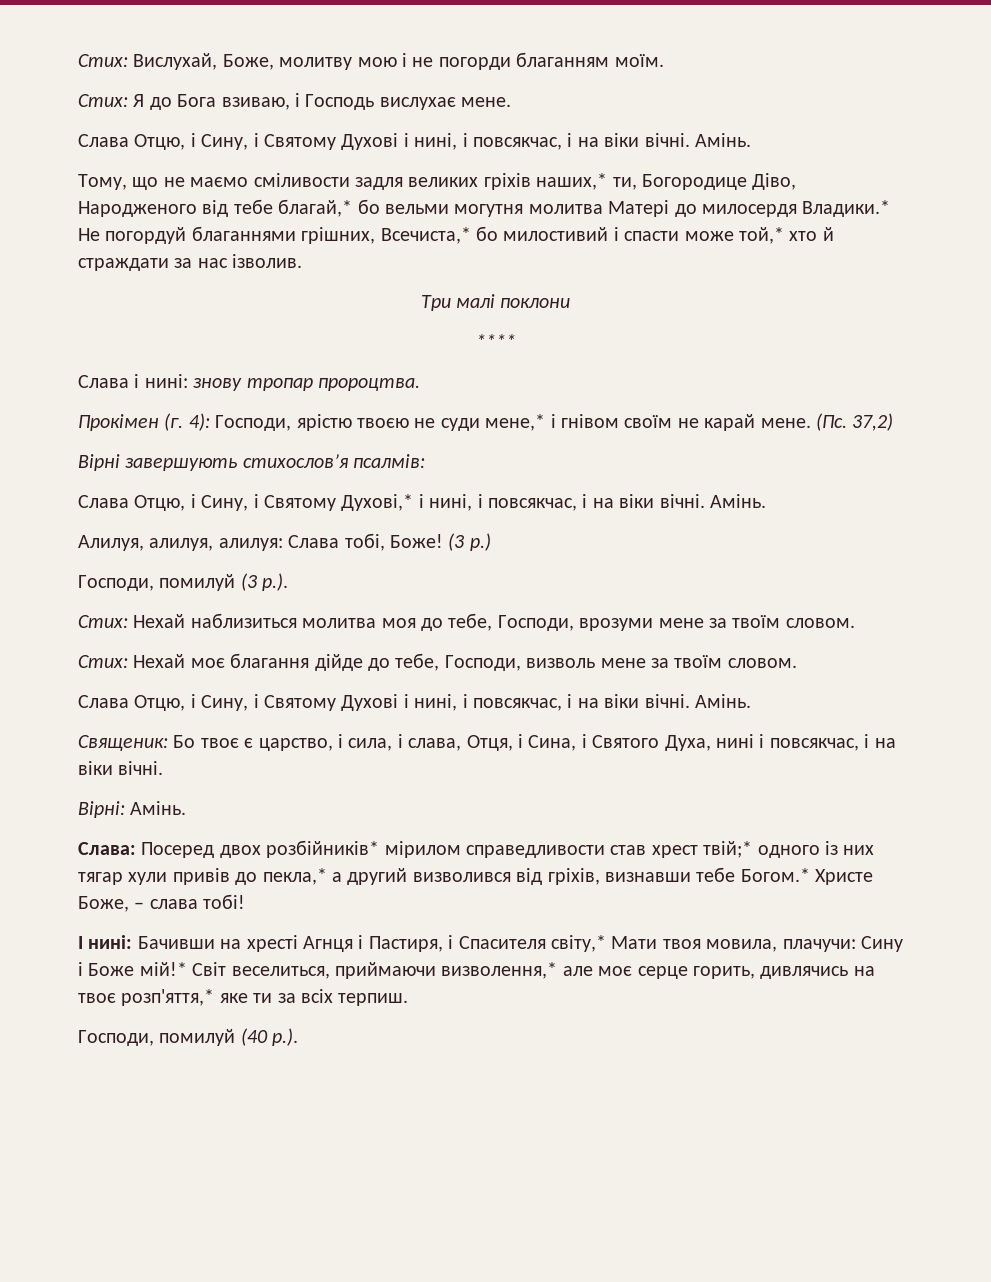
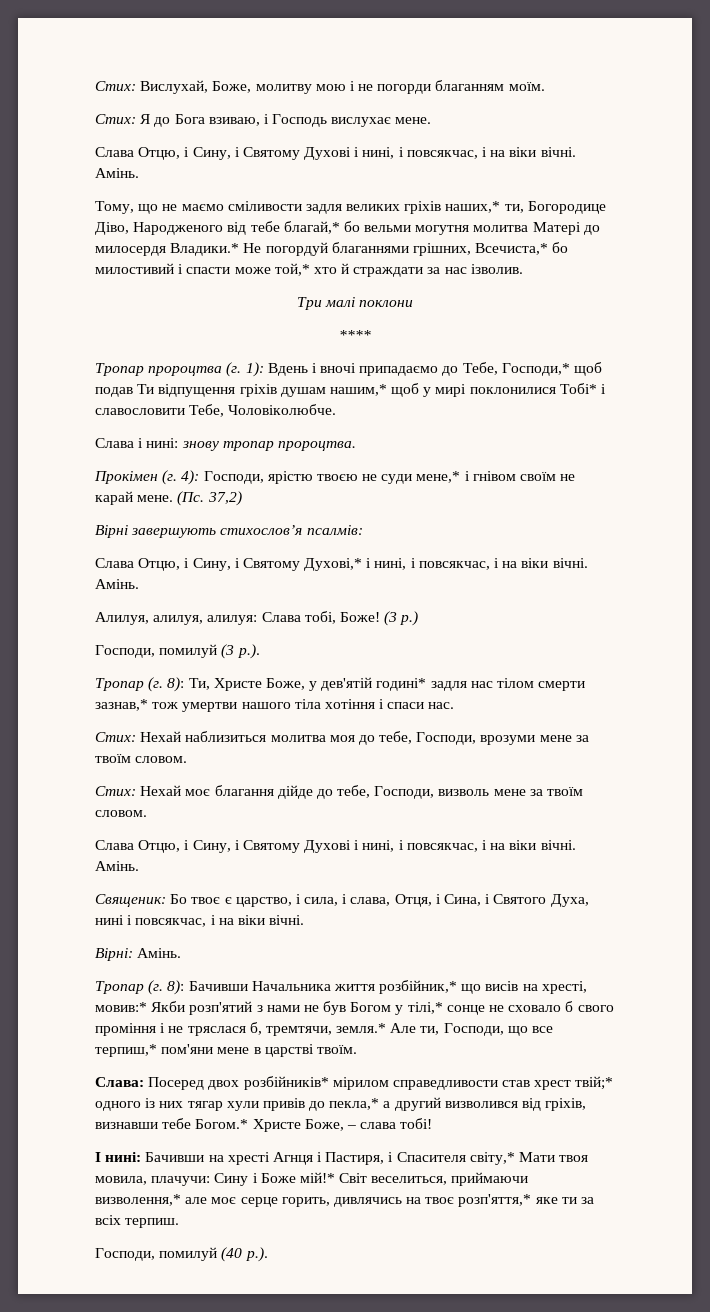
+ Тропар пророцтва (г. 1): Вдень і вночі припадаємо до Тебе, Господи,* щоб подав Ти відпущення гріхів душам нашим,* щоб у мирі поклонилися Тобі* і славословити Тебе, Чоловіколюбче.
+ Тропар (г. 8): Ти, Христе Боже, у дев'ятій годині* задля нас тілом смерти зазнав,* тож умертви нашого тіла хотіння і спаси нас.
+ Тропар (г. 8): Бачивши Начальника життя розбійник,* що висів на хресті, мовив:* Якби розп'ятий з нами не був Богом у тілі,* сонце не сховало б свого проміння і не тряслася б, тремтячи, земля.* Але ти, Господи, що все терпиш,* пом'яни мене в царстві твоїм.

